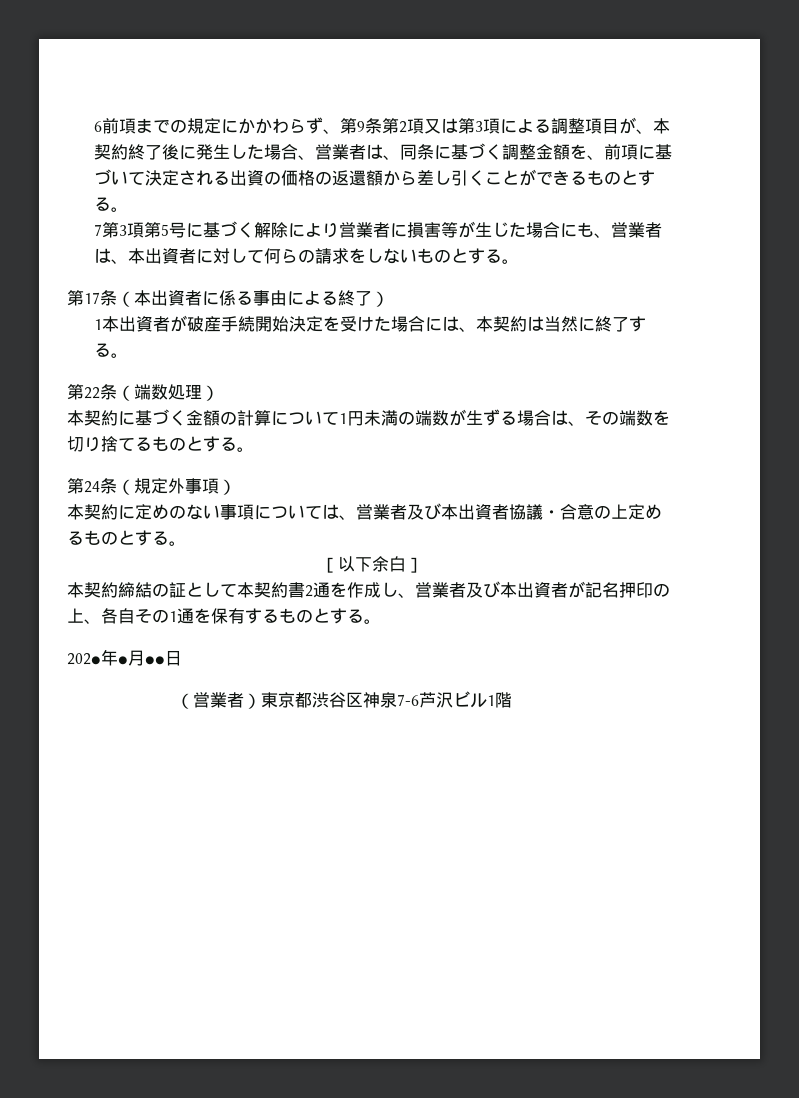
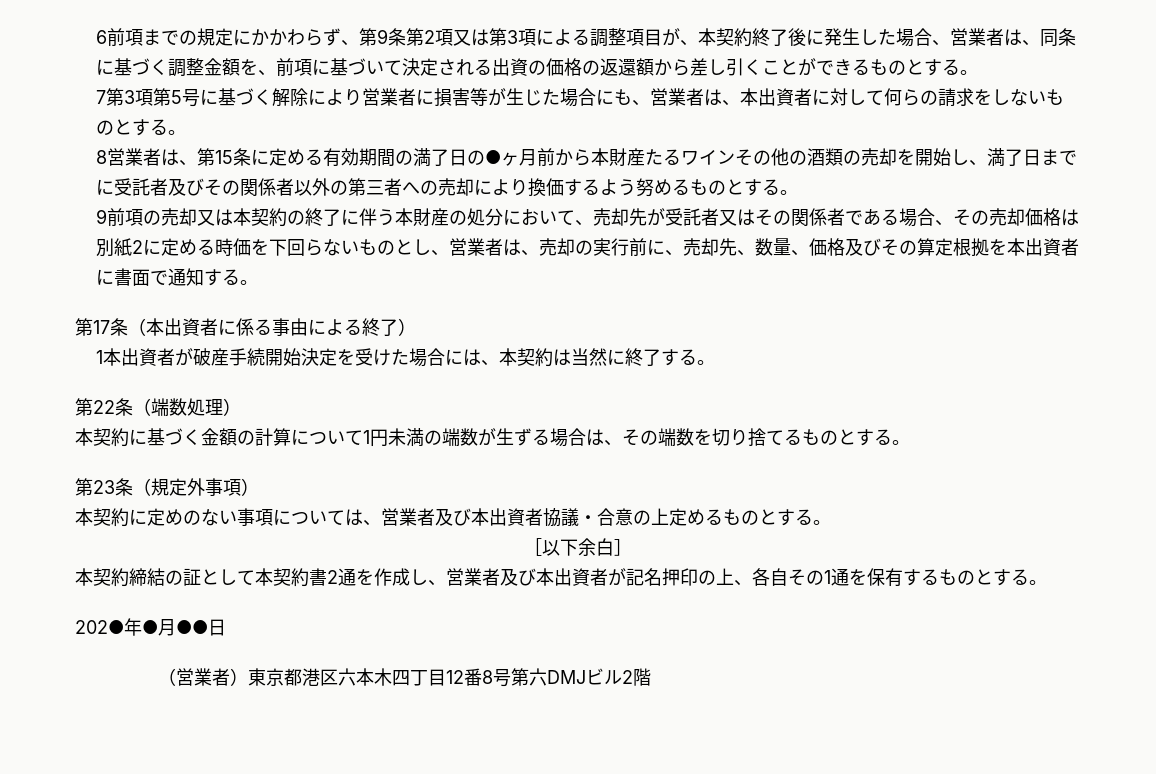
+ 8営業者は、第15条に定める有効期間の満了日の●ヶ月前から本財産たるワインその他の酒類の売却を開始し、満了日までに受託者及びその関係者以外の第三者への売却により換価するよう努めるものとする。
+ 9前項の売却又は本契約の終了に伴う本財産の処分において、売却先が受託者又はその関係者である場合、その売却価格は別紙2に定める時価を下回らないものとし、営業者は、売却の実行前に、売却先、数量、価格及びその算定根拠を本出資者に書面で通知する。
- 第24条（規定外事項）
+ 第23条（規定外事項）
- （営業者）東京都渋谷区神泉7-6芦沢ビル1階
+ （営業者）東京都港区六本木四丁目12番8号第六DMJビル2階

